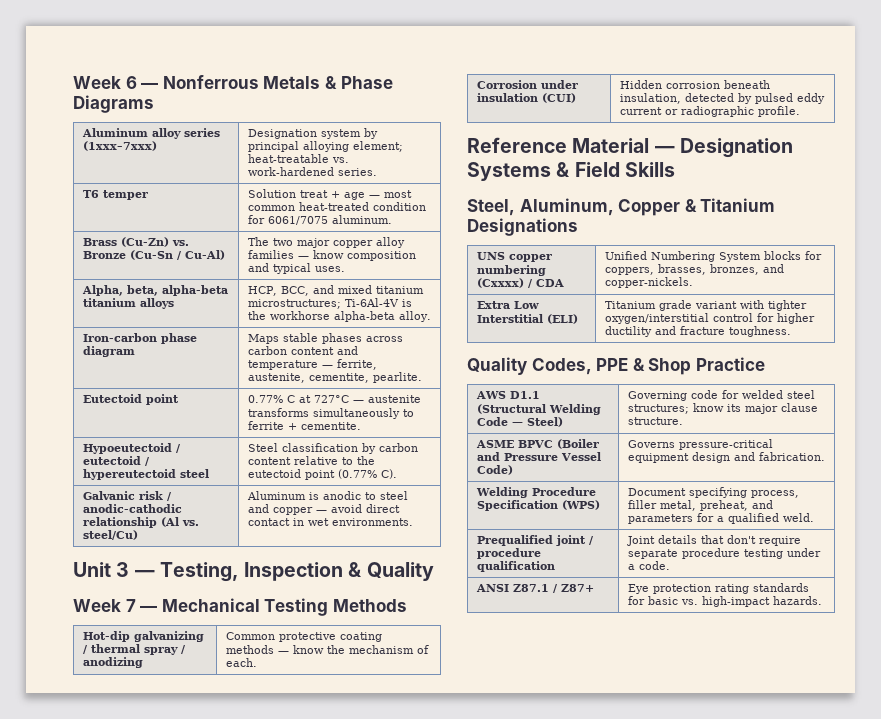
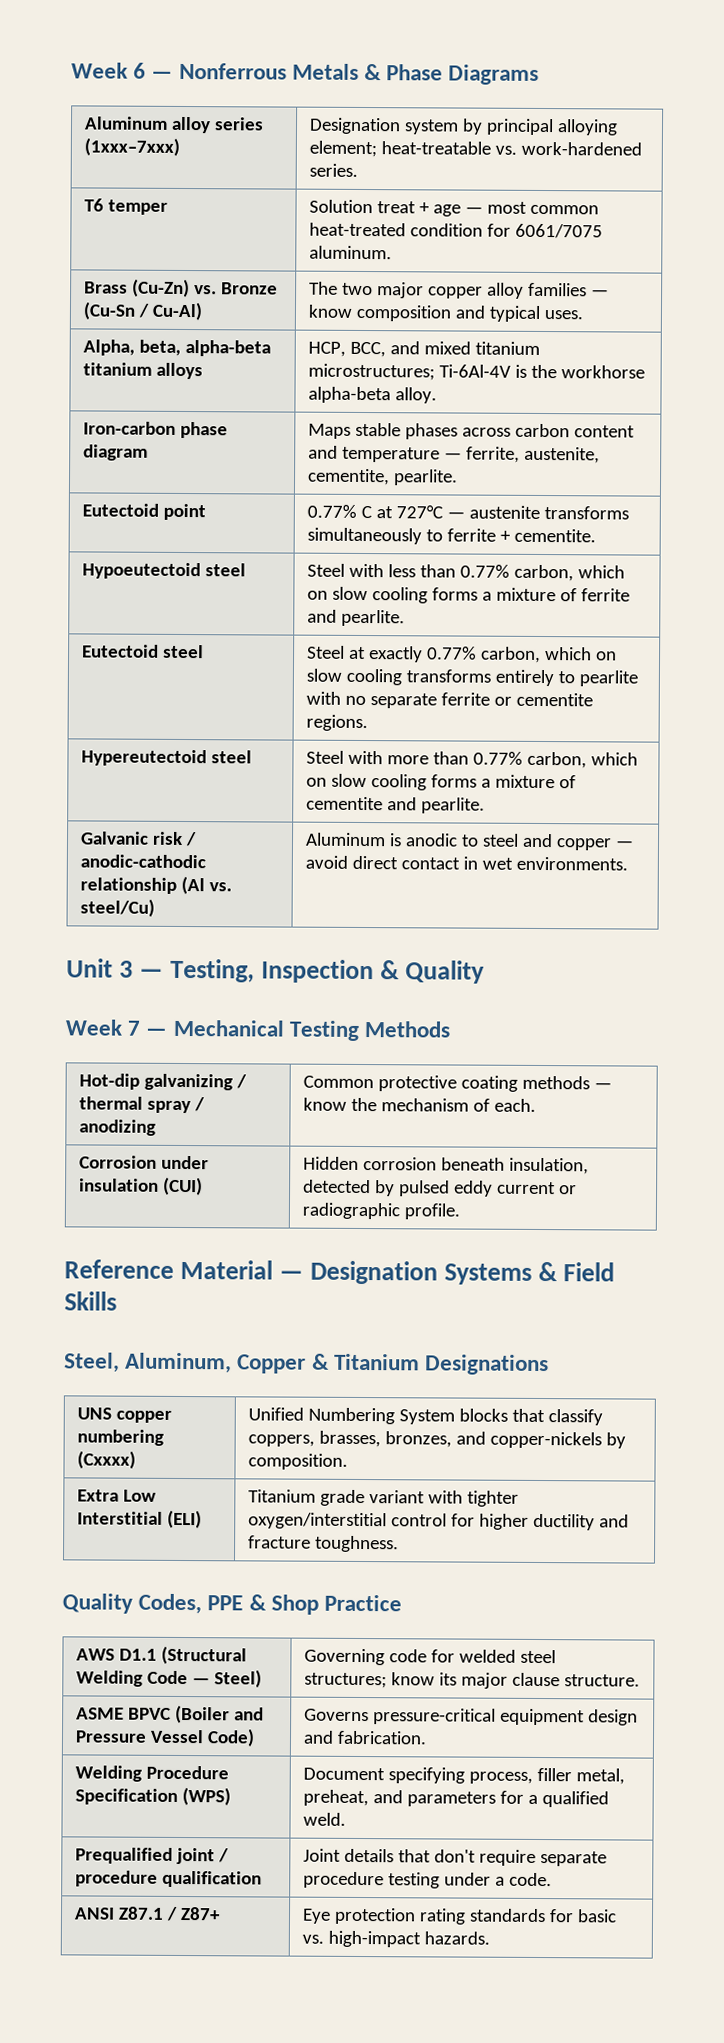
- Hypoeutectoid / eutectoid / hypereutectoid steel | Steel classification by carbon content relative to the eutectoid point (0.77% C).
+ Hypoeutectoid steel | Steel with less than 0.77% carbon, which on slow cooling forms a mixture of ferrite and pearlite.
+ Eutectoid steel | Steel at exactly 0.77% carbon, which on slow cooling transforms entirely to pearlite with no separate ferrite or cementite regions.
+ Hypereutectoid steel | Steel with more than 0.77% carbon, which on slow cooling forms a mixture of cementite and pearlite.
- UNS copper numbering (Cxxxx) / CDA | Unified Numbering System blocks for coppers, brasses, bronzes, and copper-nickels.
+ UNS copper numbering (Cxxxx) | Unified Numbering System blocks that classify coppers, brasses, bronzes, and copper-nickels by composition.

